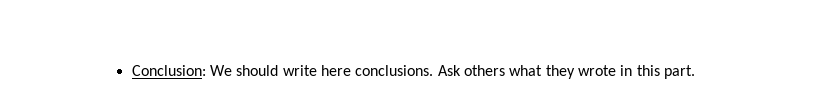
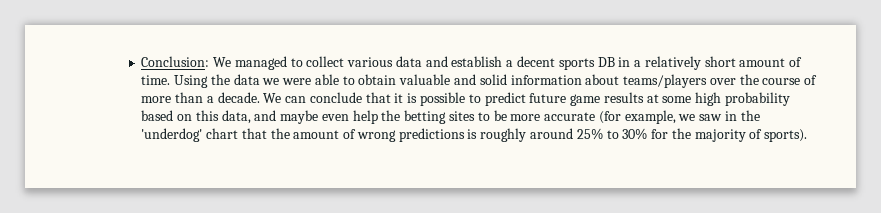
- Conclusion: We should write here conclusions. Ask others what they wrote in this part.
+ Conclusion: We managed to collect various data and establish a decent sports DB in a relatively short amount of time. Using the data we were able to obtain valuable and solid information about teams/players over the course of more than a decade. We can conclude that it is possible to predict future game results at some high probability based on this data, and maybe even help the betting sites to be more accurate (for example, we saw in the 'underdog' chart that the amount of wrong predictions is roughly around 25% to 30% for the majority of sports).

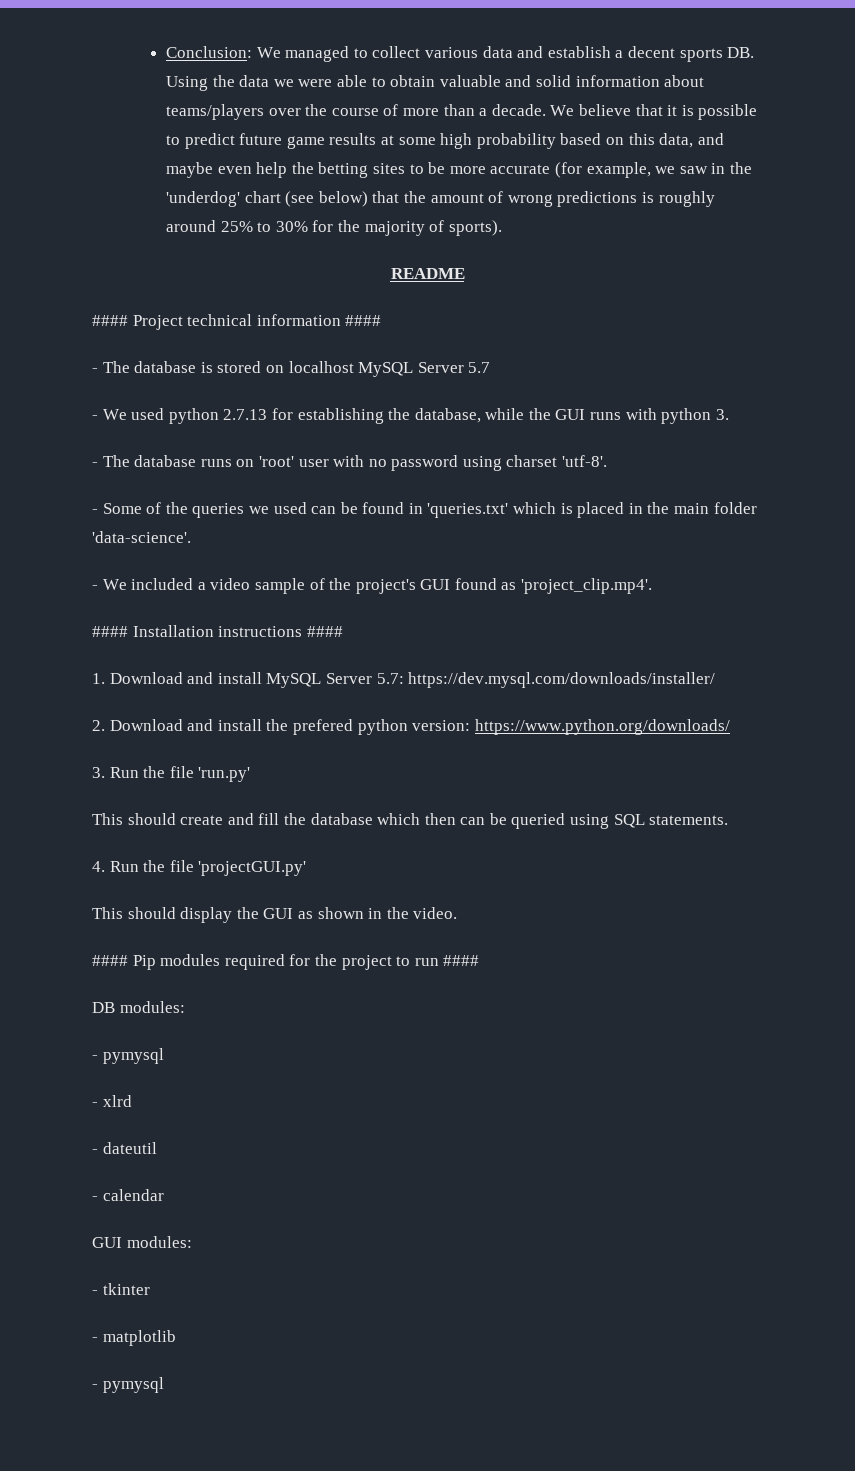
- Conclusion: We managed to collect various data and establish a decent sports DB in a relatively short amount of time. Using the data we were able to obtain valuable and solid information about teams/players over the course of more than a decade.
+ Conclusion: We managed to collect various data and establish a decent sports DB. Using the data we were able to obtain valuable and solid information about teams/players over the course of more than a decade.
- We can conclude that it is possible to predict future game results at some high probability based on this data, and maybe even help the betting sites to be more accurate (for example, we saw in the 'underdog' chart that the amount of wrong predictions is roughly around 25% to 30% for the majority of sports).
+ We believe that it is possible to predict future game results at some high probability based on this data, and maybe even help the betting sites to be more accurate (for example, we saw in the 'underdog' chart (see below) that the amount of wrong predictions is roughly around 25% to 30% for the majority of sports).
+ README
+ #### Project technical information ####
+ - The database is stored on localhost MySQL Server 5.7
+ - We used python 2.7.13 for establishing the database, while the GUI runs with python 3.
+ - The database runs on 'root' user with no password using charset 'utf-8'.
+ - Some of the queries we used can be found in 'queries.txt' which is placed in the main folder 'data-science'.
+ - We included a video sample of the project's GUI found as 'project_clip.mp4'.
+ #### Installation instructions ####
+ 1. Download and install MySQL Server 5.7: https://dev.mysql.com/downloads/installer/
+ 2. Download and install the prefered python version: https://www.python.org/downloads/
+ 3. Run the file 'run.py'
+ This should create and fill the database which then can be queried using SQL statements.
+ 4. Run the file 'projectGUI.py'
+ This should display the GUI as shown in the video.
+ #### Pip modules required for the project to run ####
+ DB modules:
+ - pymysql
+ - xlrd
+ - dateutil
+ - calendar
+ GUI modules:
+ - tkinter
+ - matplotlib
+ - pymysql

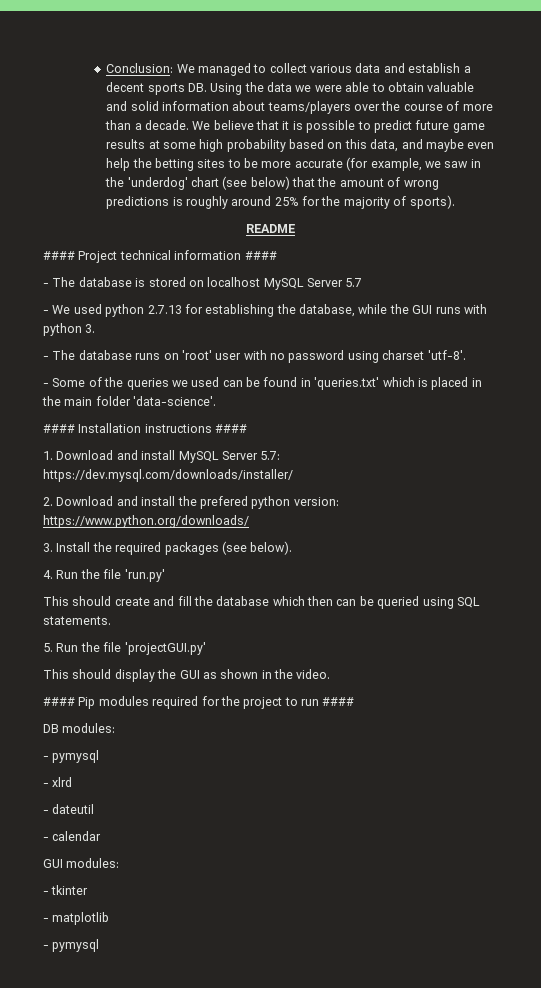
- We believe that it is possible to predict future game results at some high probability based on this data, and maybe even help the betting sites to be more accurate (for example, we saw in the 'underdog' chart (see below) that the amount of wrong predictions is roughly around 25% to 30% for the majority of sports).
+ We believe that it is possible to predict future game results at some high probability based on this data, and maybe even help the betting sites to be more accurate (for example, we saw in the 'underdog' chart (see below) that the amount of wrong predictions is roughly around 25% for the majority of sports).
- - We included a video sample of the project's GUI found as 'project_clip.mp4'.
- 3. Run the file 'run.py'
+ 3. Install the required packages (see below).
+ 4. Run the file 'run.py'
- 4. Run the file 'projectGUI.py'
+ 5. Run the file 'projectGUI.py'

